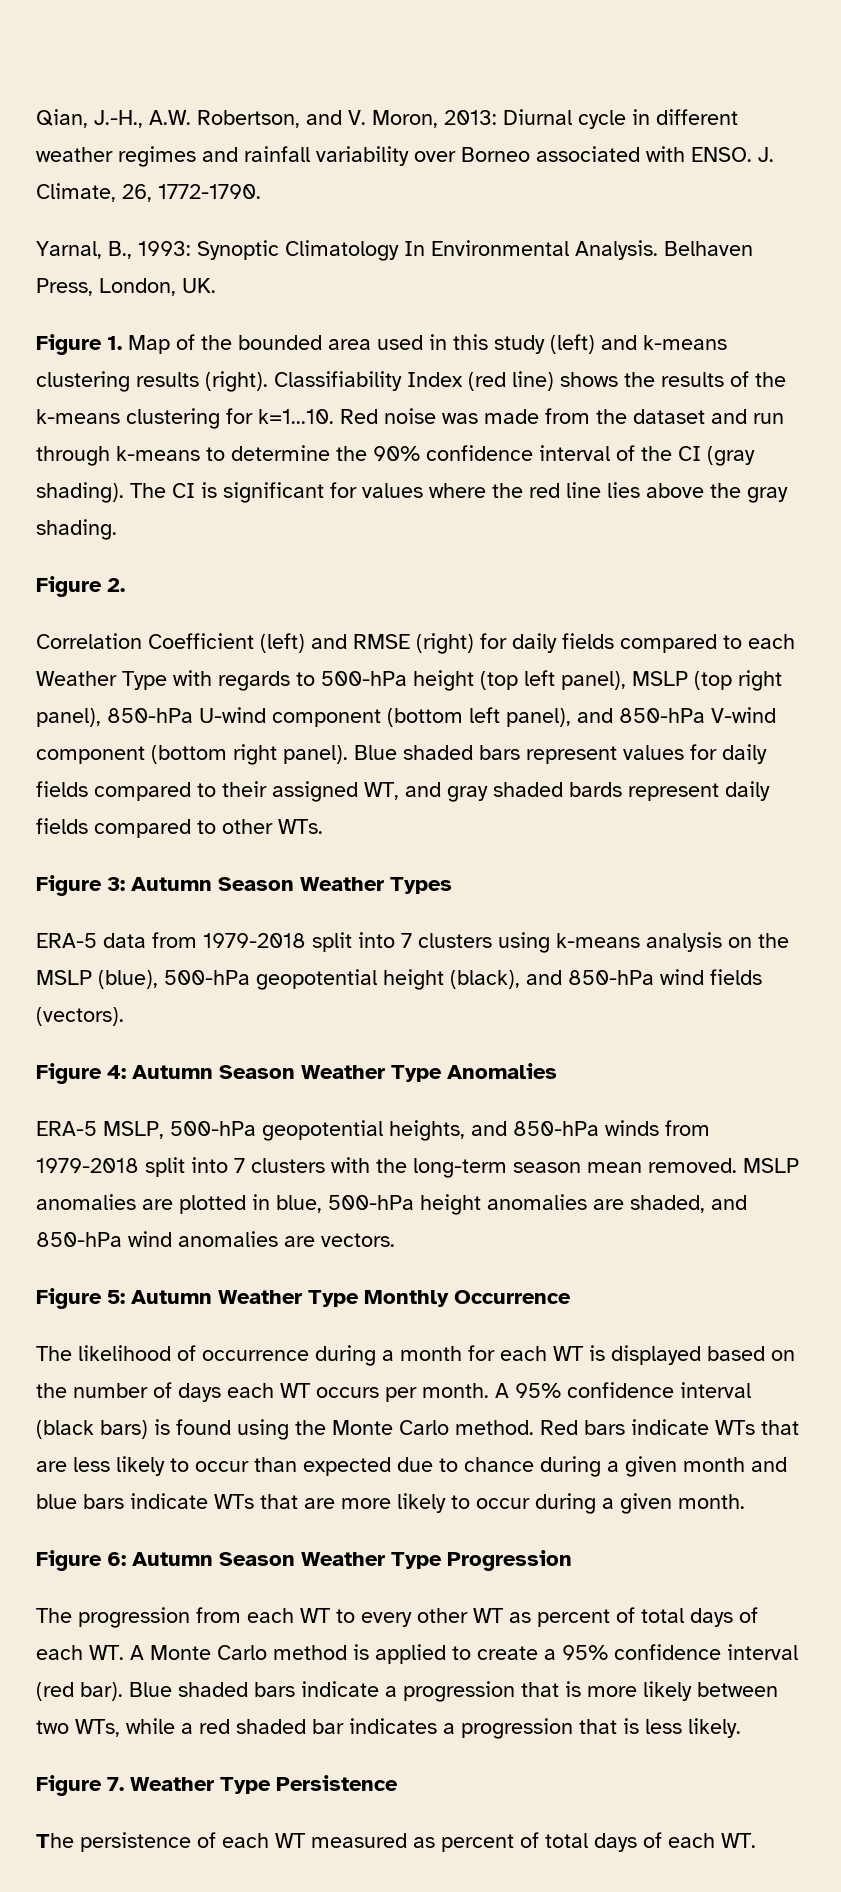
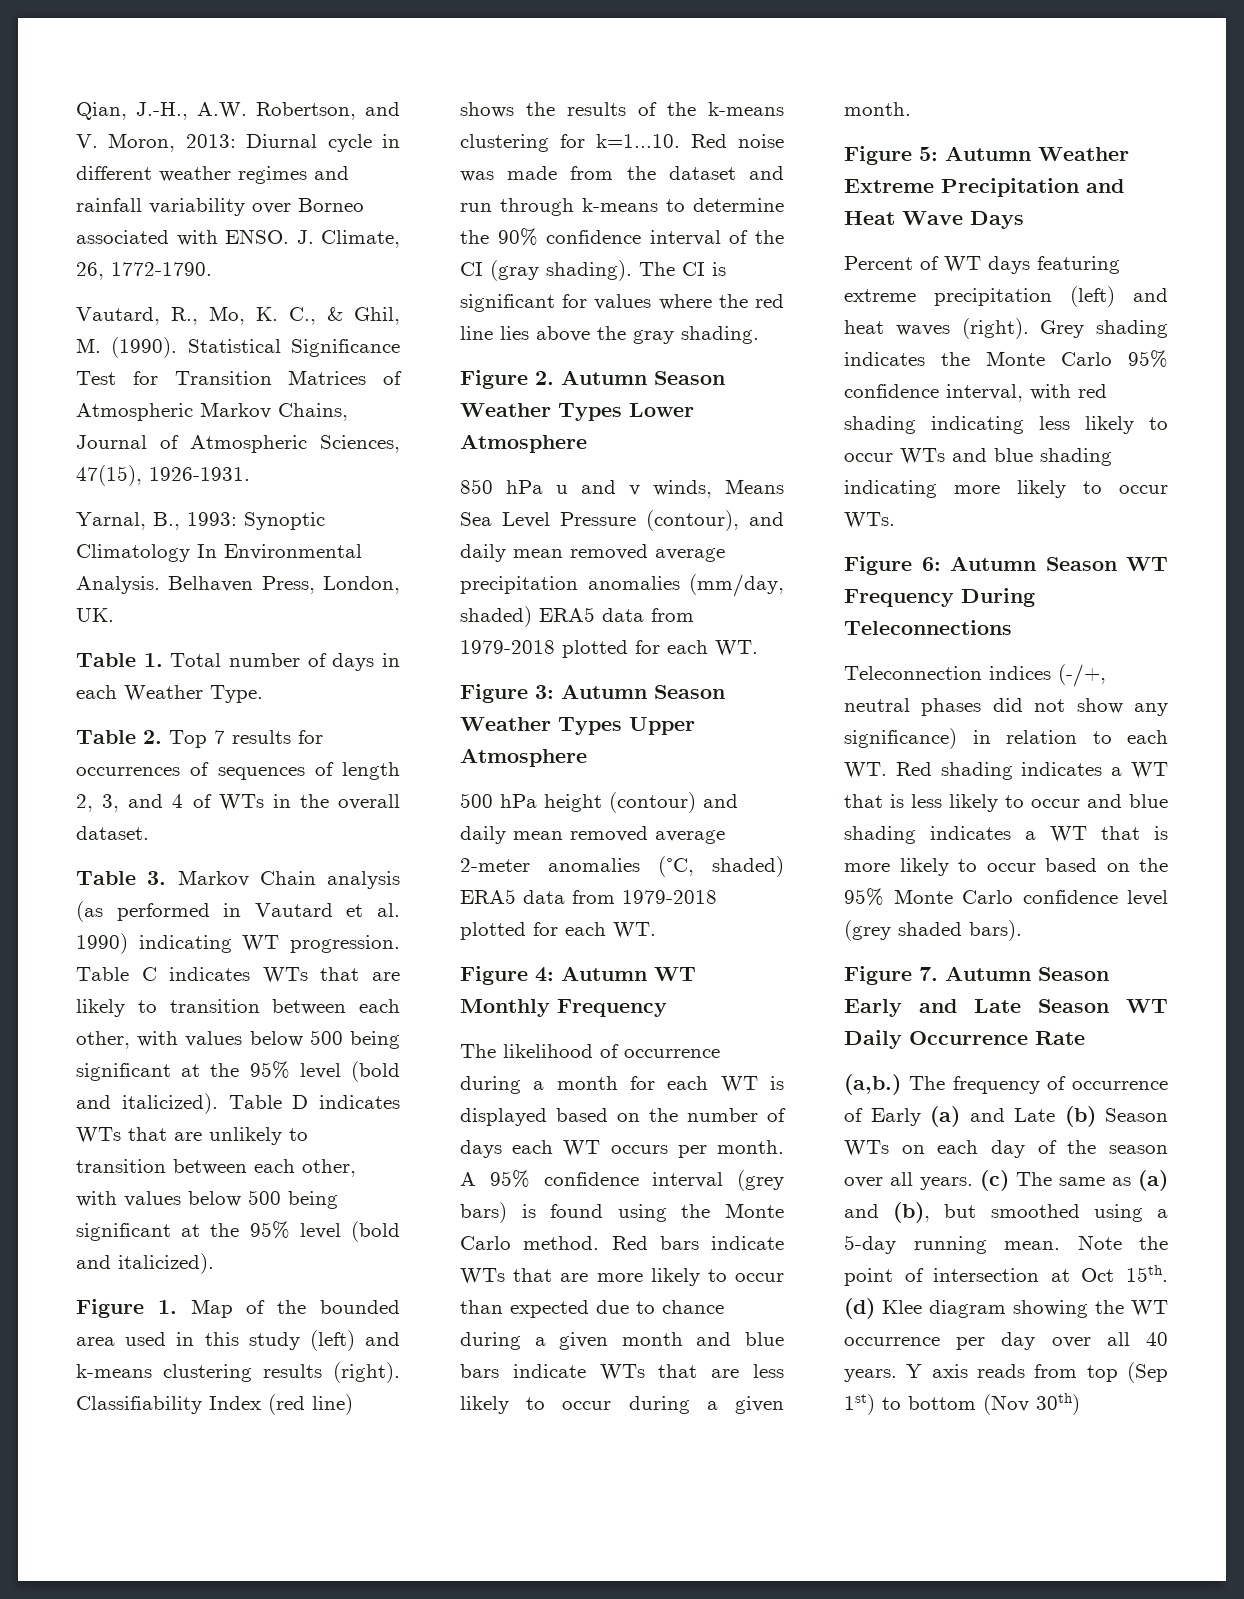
+ Vautard, R., Mo, K. C., & Ghil, M. (1990). Statistical Significance Test for Transition Matrices of Atmospheric Markov Chains, Journal of Atmospheric Sciences, 47(15), 1926-1931.
+ Table 1. Total number of days in each Weather Type.
+ Table 2. Top 7 results for occurrences of sequences of length 2, 3, and 4 of WTs in the overall dataset.
+ Table 3. Markov Chain analysis (as performed in Vautard et al. 1990) indicating WT progression. Table C indicates WTs that are likely to transition between each other, with values below 500 being significant at the 95% level (bold and italicized). Table D indicates WTs that are unlikely to transition between each other, with values below 500 being significant at the 95% level (bold and italicized).
- Figure 2.
- Correlation Coefficient (left) and RMSE (right) for daily fields compared to each Weather Type with regards to 500-hPa height (top left panel), MSLP (top right panel), 850-hPa U-wind component (bottom left panel), and 850-hPa V-wind component (bottom right panel). Blue shaded bars represent values for daily fields compared to their assigned WT, and gray shaded bards represent daily fields compared to other WTs.
+ Figure 2. Autumn Season Weather Types Lower Atmosphere
+ 850 hPa u and v winds, Means Sea Level Pressure (contour), and daily mean removed average precipitation anomalies (mm/day, shaded) ERA5 data from 1979-2018 plotted for each WT.
- Figure 3: Autumn Season Weather Types
- ERA-5 data from 1979-2018 split into 7 clusters using k-means analysis on the MSLP (blue), 500-hPa geopotential height (black), and 850-hPa wind fields (vectors).
- Figure 4: Autumn Season Weather Type Anomalies
- ERA-5 MSLP, 500-hPa geopotential heights, and 850-hPa winds from 1979-2018 split into 7 clusters with the long-term season mean removed. MSLP anomalies are plotted in blue, 500-hPa height anomalies are shaded, and 850-hPa wind anomalies are vectors.
- Figure 5: Autumn Weather Type Monthly Occurrence
+ Figure 3: Autumn Season Weather Types Upper Atmosphere
+ 500 hPa height (contour) and daily mean removed average 2-meter anomalies (°C, shaded) ERA5 data from 1979-2018 plotted for each WT.
+ Figure 4: Autumn WT Monthly Frequency
- A 95% confidence interval (black bars) is found using the Monte Carlo method.
+ A 95% confidence interval (grey bars) is found using the Monte Carlo method.
- Red bars indicate WTs that are less likely to occur than expected due to chance during a given month and blue bars indicate WTs that are more likely to occur during a given month.
+ Red bars indicate WTs that are more likely to occur than expected due to chance during a given month and blue bars indicate WTs that are less likely to occur during a given month.
- Figure 6: Autumn Season Weather Type Progression
- The progression from each WT to every other WT as percent of total days of each WT. A Monte Carlo method is applied to create a 95% confidence interval (red bar). Blue shaded bars indicate a progression that is more likely between two WTs, while a red shaded bar indicates a progression that is less likely.
- Figure 7. Weather Type Persistence
- The persistence of each WT measured as percent of total days of each WT.
+ Figure 5: Autumn Weather Extreme Precipitation and Heat Wave Days
+ Percent of WT days featuring extreme precipitation (left) and heat waves (right). Grey shading indicates the Monte Carlo 95% confidence interval, with red shading indicating less likely to occur WTs and blue shading indicating more likely to occur WTs.
+ Figure 6: Autumn Season WT Frequency During Teleconnections
+ Teleconnection indices (-/+, neutral phases did not show any significance) in relation to each WT. Red shading indicates a WT that is less likely to occur and blue shading indicates a WT that is more likely to occur based on the 95% Monte Carlo confidence level (grey shaded bars).
+ Figure 7. Autumn Season Early and Late Season WT Daily Occurrence Rate
+ (a,b.) The frequency of occurrence of Early (a) and Late (b) Season WTs on each day of the season over all years. (c) The same as (a) and (b), but smoothed using a 5-day running mean. Note the point of intersection at Oct 15th. (d) Klee diagram showing the WT occurrence per day over all 40 years. Y axis reads from top (Sep 1st) to bottom (Nov 30th)

